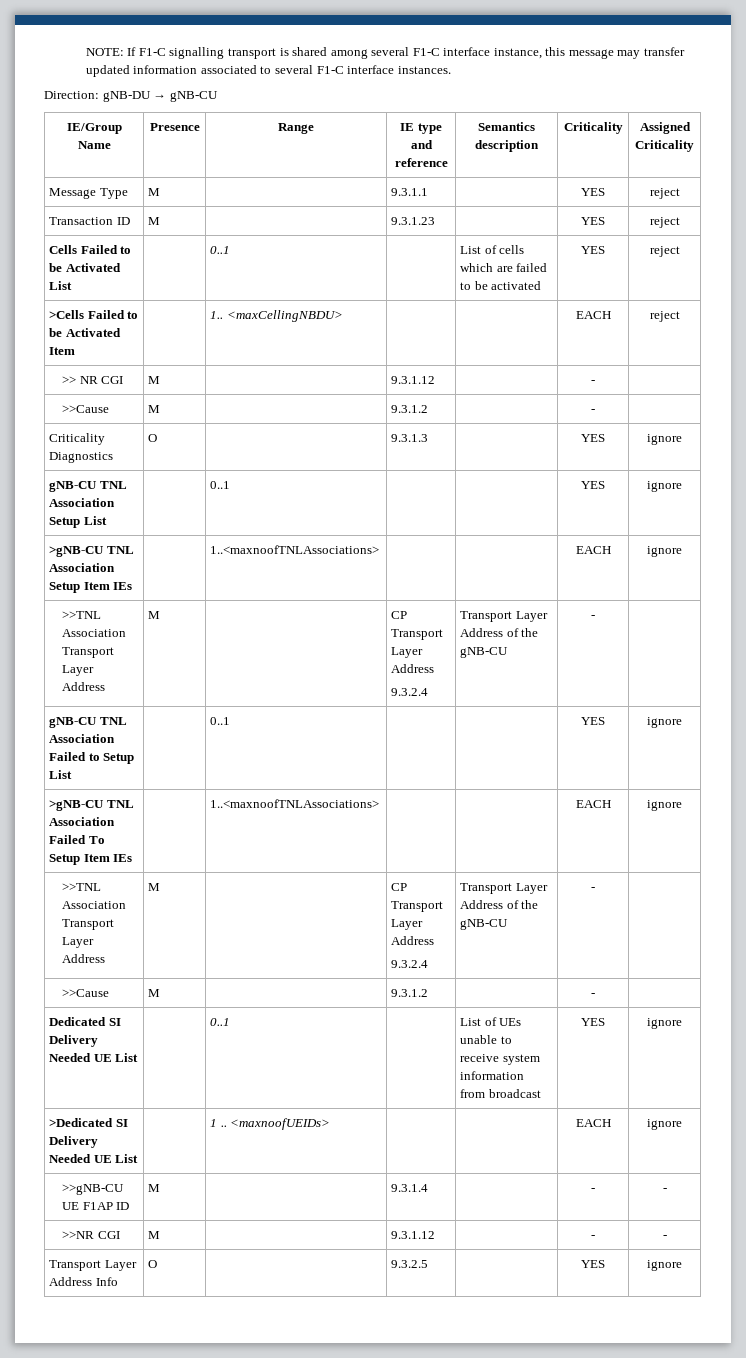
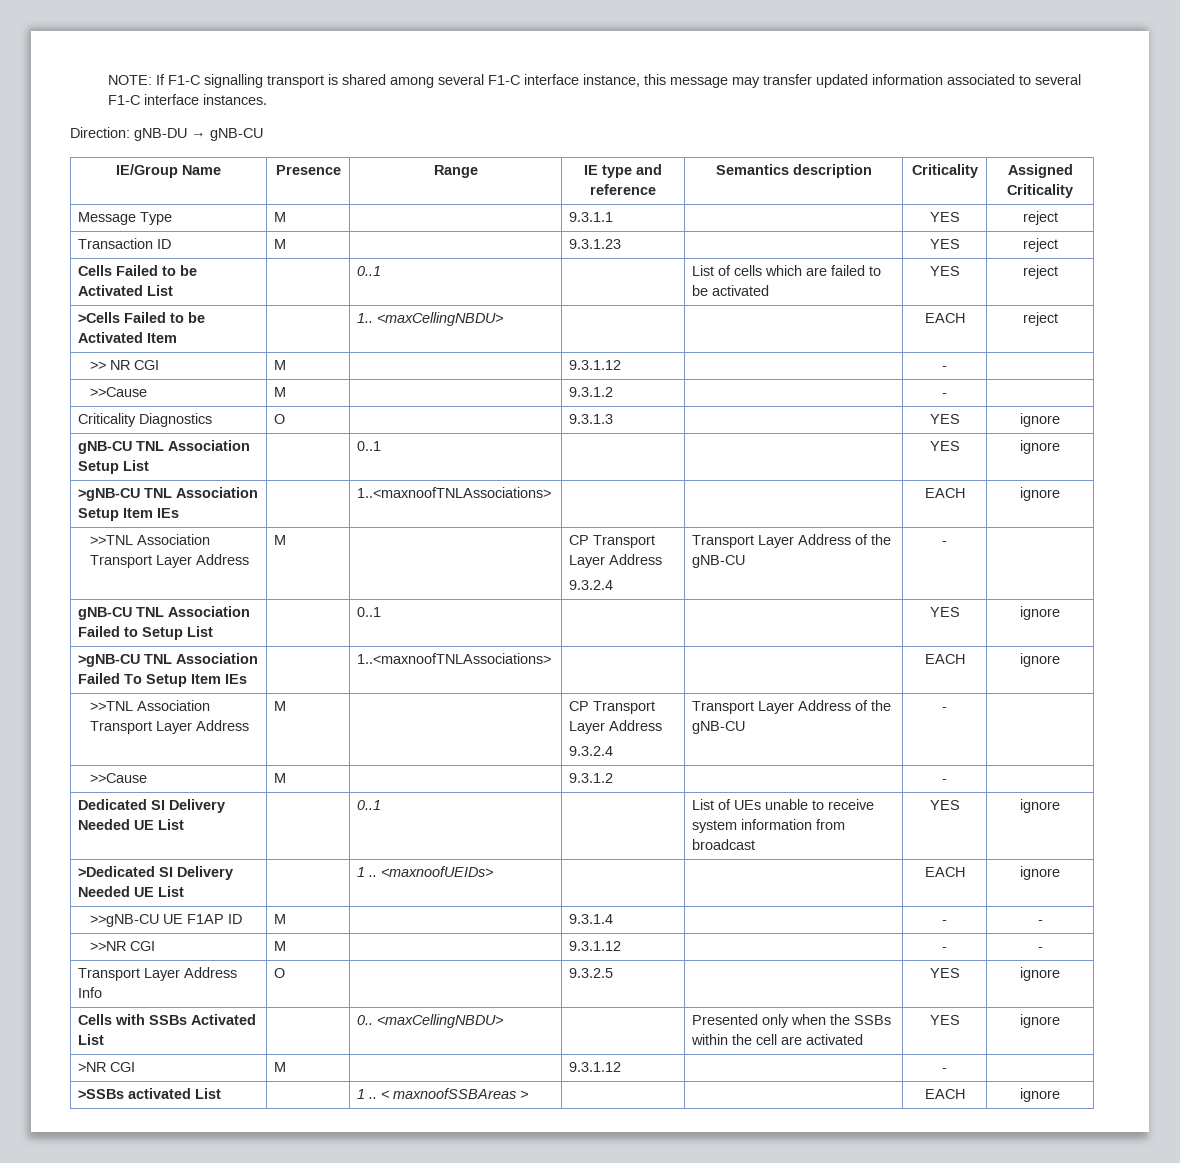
+ Cells with SSBs Activated List | | 0.. <maxCellingNBDU> | | Presented only when the SSBs within the cell are activated | YES | ignore
+ >NR CGI | M | | 9.3.1.12 | | - |
+ >SSBs activated List | | 1 .. < maxnoofSSBAreas > | | | EACH | ignore

